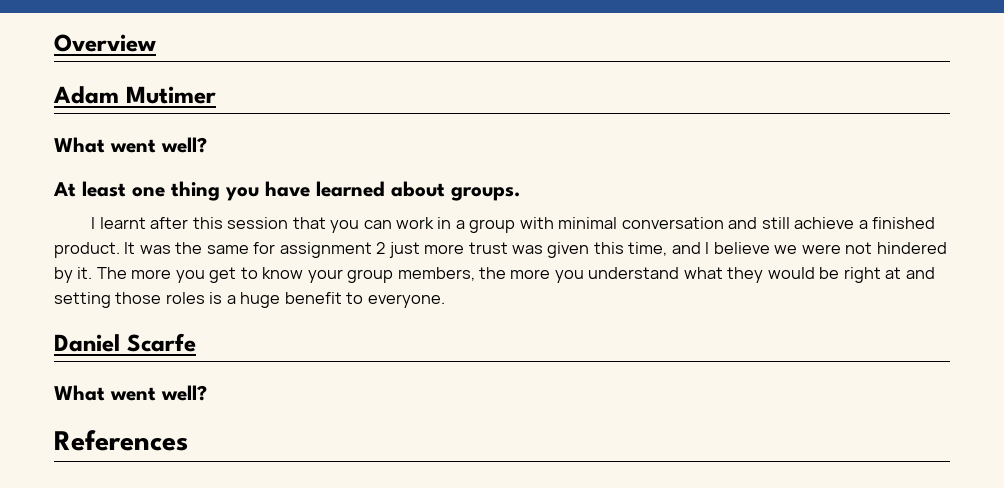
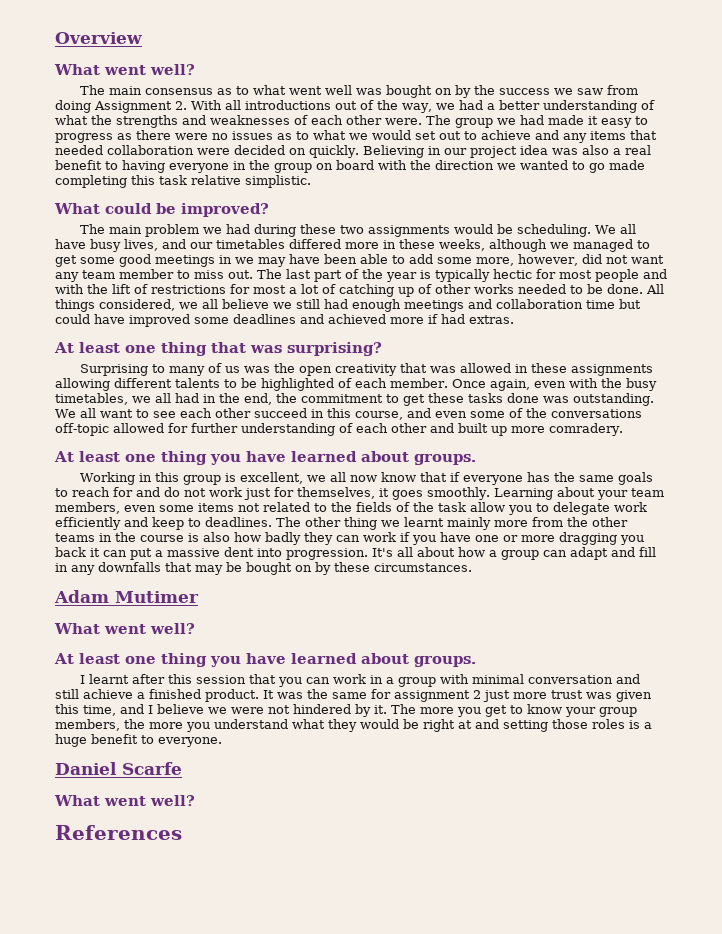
  Overview
+ What went well?
+ The main consensus as to what went well was bought on by the success we saw from doing Assignment 2. With all introductions out of the way, we had a better understanding of what the strengths and weaknesses of each other were. The group we had made it easy to progress as there were no issues as to what we would set out to achieve and any items that needed collaboration were decided on quickly. Believing in our project idea was also a real benefit to having everyone in the group on board with the direction we wanted to go made completing this task relative simplistic.
+ What could be improved?
+ The main problem we had during these two assignments would be scheduling. We all have busy lives, and our timetables differed more in these weeks, although we managed to get some good meetings in we may have been able to add some more, however, did not want any team member to miss out. The last part of the year is typically hectic for most people and with the lift of restrictions for most a lot of catching up of other works needed to be done. All things considered, we all believe we still had enough meetings and collaboration time but could have improved some deadlines and achieved more if had extras.
+ At least one thing that was surprising?
+ Surprising to many of us was the open creativity that was allowed in these assignments allowing different talents to be highlighted of each member. Once again, even with the busy timetables, we all had in the end, the commitment to get these tasks done was outstanding. We all want to see each other succeed in this course, and even some of the conversations off-topic allowed for further understanding of each other and built up more comradery.
+ At least one thing you have learned about groups.
+ Working in this group is excellent, we all now know that if everyone has the same goals to reach for and do not work just for themselves, it goes smoothly. Learning about your team members, even some items not related to the fields of the task allow you to delegate work efficiently and keep to deadlines. The other thing we learnt mainly more from the other teams in the course is also how badly they can work if you have one or more dragging you back it can put a massive dent into progression. It's all about how a group can adapt and fill in any downfalls that may be bought on by these circumstances.

